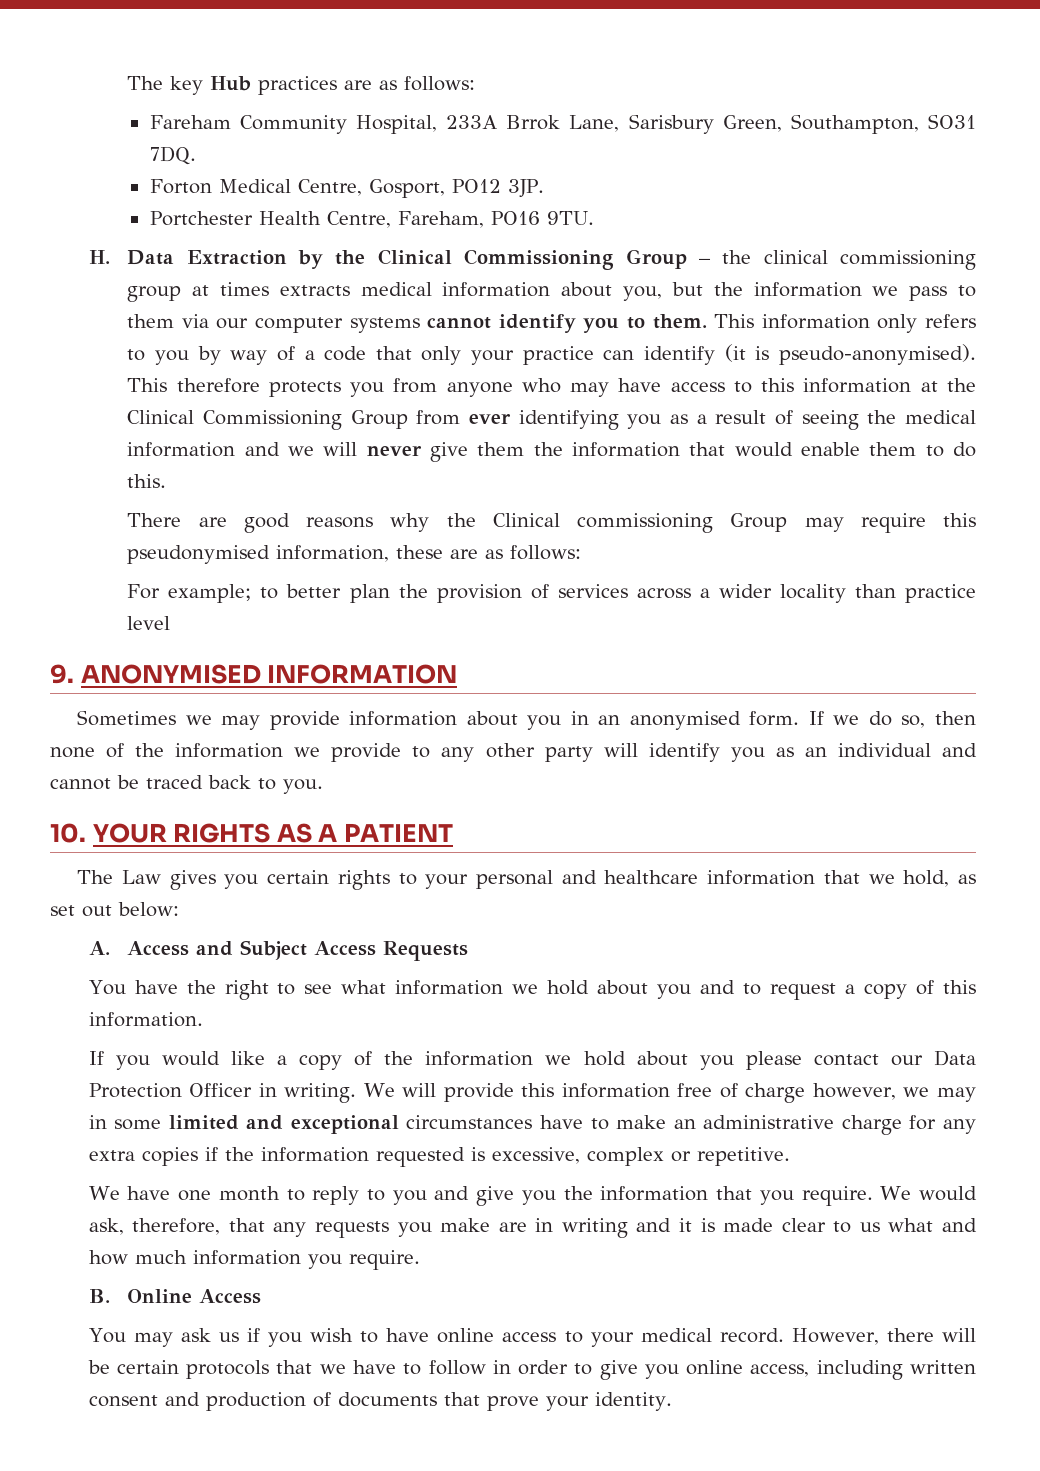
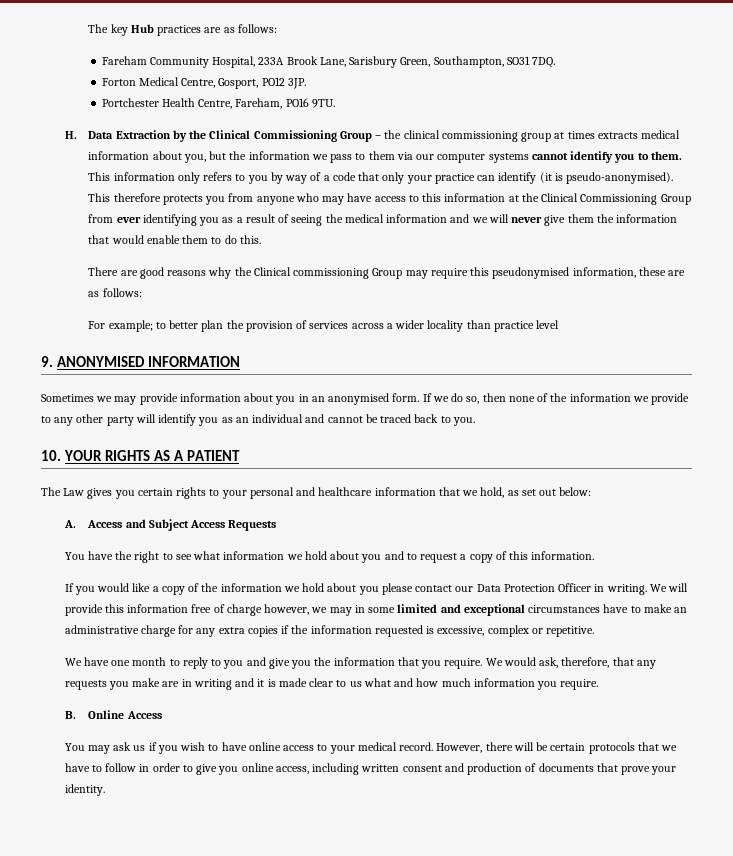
- Fareham Community Hospital, 233A Brrok Lane, Sarisbury Green, Southampton, SO31 7DQ.
+ Fareham Community Hospital, 233A Brook Lane, Sarisbury Green, Southampton, SO31 7DQ.

